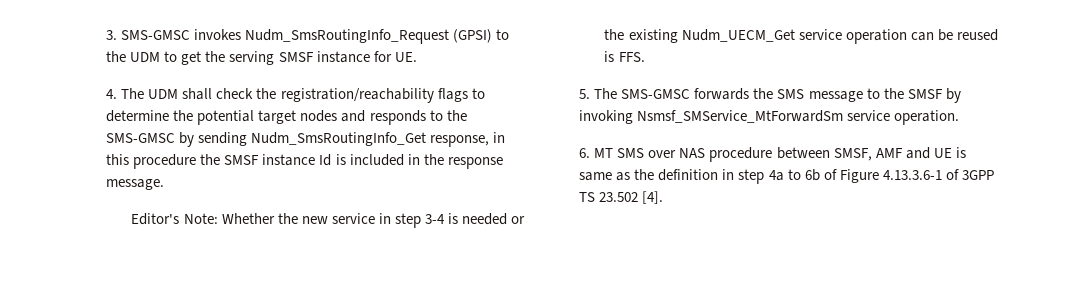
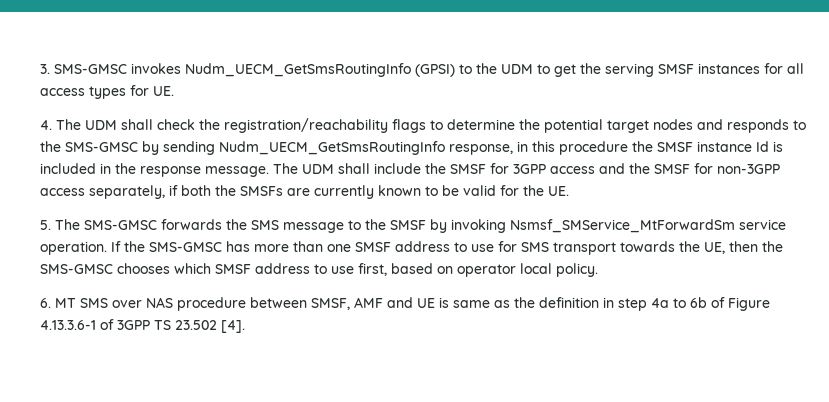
- 3. SMS-GMSC invokes Nudm_SmsRoutingInfo_Request (GPSI) to the UDM to get the serving SMSF instance for UE.
+ 3. SMS-GMSC invokes Nudm_UECM_GetSmsRoutingInfo (GPSI) to the UDM to get the serving SMSF instances for all access types for UE.
- 4. The UDM shall check the registration/reachability flags to determine the potential target nodes and responds to the SMS-GMSC by sending Nudm_SmsRoutingInfo_Get response, in this procedure the SMSF instance Id is included in the response message.
- Editor's Note: Whether the new service in step 3-4 is needed or the existing Nudm_UECM_Get service operation can be reused is FFS.
+ 4. The UDM shall check the registration/reachability flags to determine the potential target nodes and responds to the SMS-GMSC by sending Nudm_UECM_GetSmsRoutingInfo response, in this procedure the SMSF instance Id is included in the response message. The UDM shall include the SMSF for 3GPP access and the SMSF for non-3GPP access separately, if both the SMSFs are currently known to be valid for the UE.
+ If the SMS-GMSC has more than one SMSF address to use for SMS transport towards the UE, then the SMS-GMSC chooses which SMSF address to use first, based on operator local policy.

